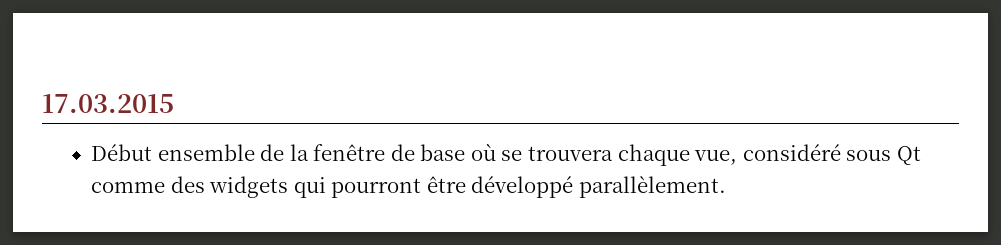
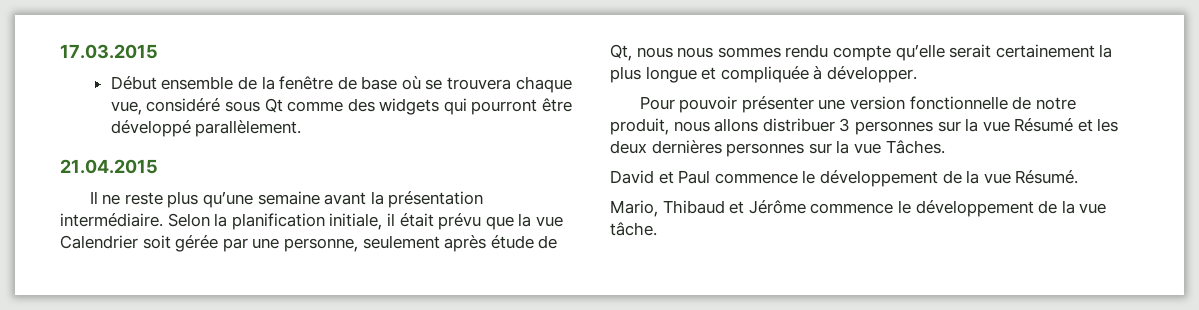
+ 21.04.2015
+ Il ne reste plus qu’une semaine avant la présentation intermédiaire. Selon la planification initiale, il était prévu que la vue Calendrier soit gérée par une personne, seulement après étude de Qt, nous nous sommes rendu compte qu’elle serait certainement la plus longue et compliquée à développer.
+ Pour pouvoir présenter une version fonctionnelle de notre produit, nous allons distribuer 3 personnes sur la vue Résumé et les deux dernières personnes sur la vue Tâches.
+ David et Paul commence le développement de la vue Résumé.
+ Mario, Thibaud et Jérôme commence le développement de la vue tâche.

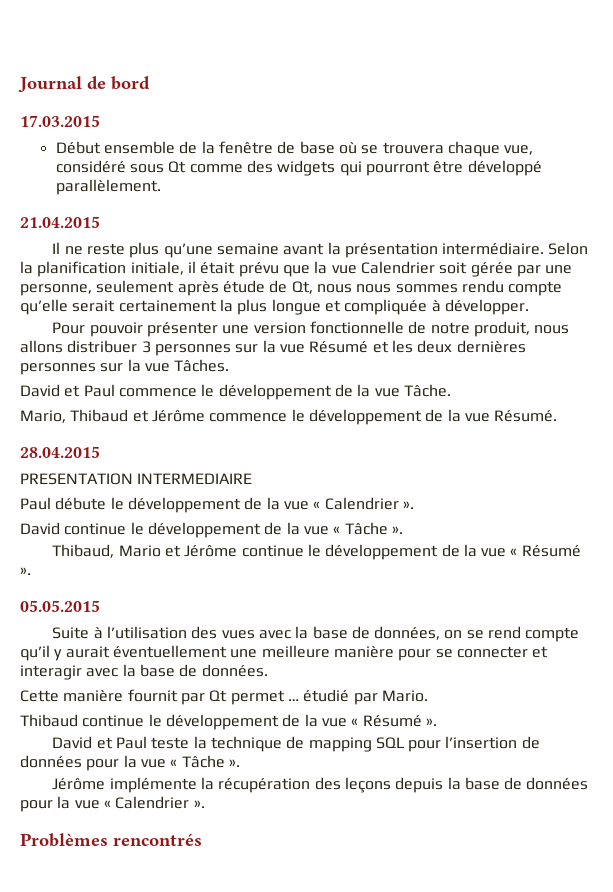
+ Journal de bord
- David et Paul commence le développement de la vue Résumé.
+ David et Paul commence le développement de la vue Tâche.
- Mario, Thibaud et Jérôme commence le développement de la vue tâche.
+ Mario, Thibaud et Jérôme commence le développement de la vue Résumé.
+ 28.04.2015
+ PRESENTATION INTERMEDIAIRE
+ Paul débute le développement de la vue « Calendrier ».
+ David continue le développement de la vue « Tâche ».
+ Thibaud, Mario et Jérôme continue le développement de la vue « Résumé ».
+ 05.05.2015
+ Suite à l’utilisation des vues avec la base de données, on se rend compte qu’il y aurait éventuellement une meilleure manière pour se connecter et interagir avec la base de données.
+ Cette manière fournit par Qt permet … étudié par Mario.
+ Thibaud continue le développement de la vue « Résumé ».
+ David et Paul teste la technique de mapping SQL pour l’insertion de données pour la vue « Tâche ».
+ Jérôme implémente la récupération des leçons depuis la base de données pour la vue « Calendrier ».
+ Problèmes rencontrés

